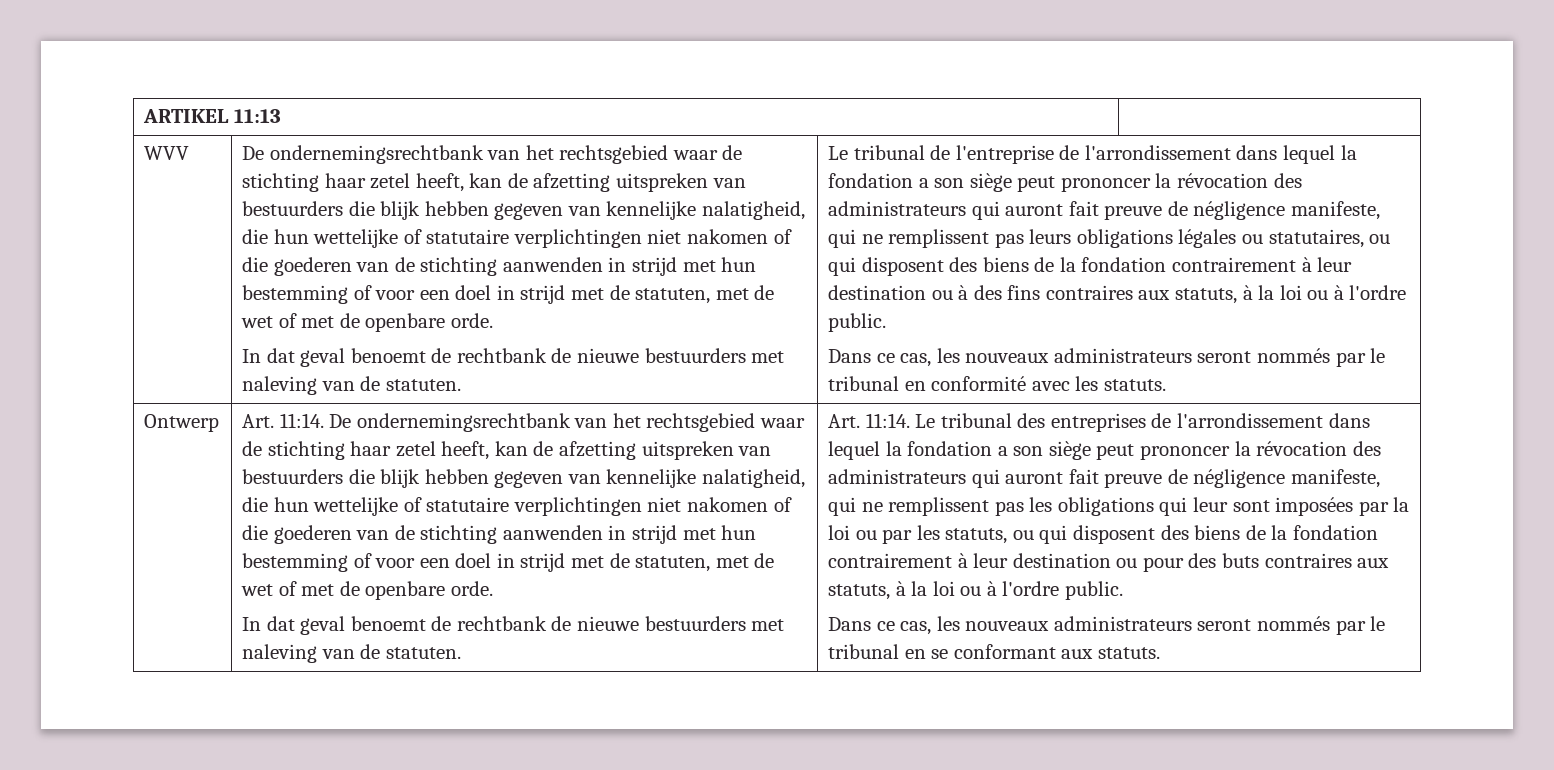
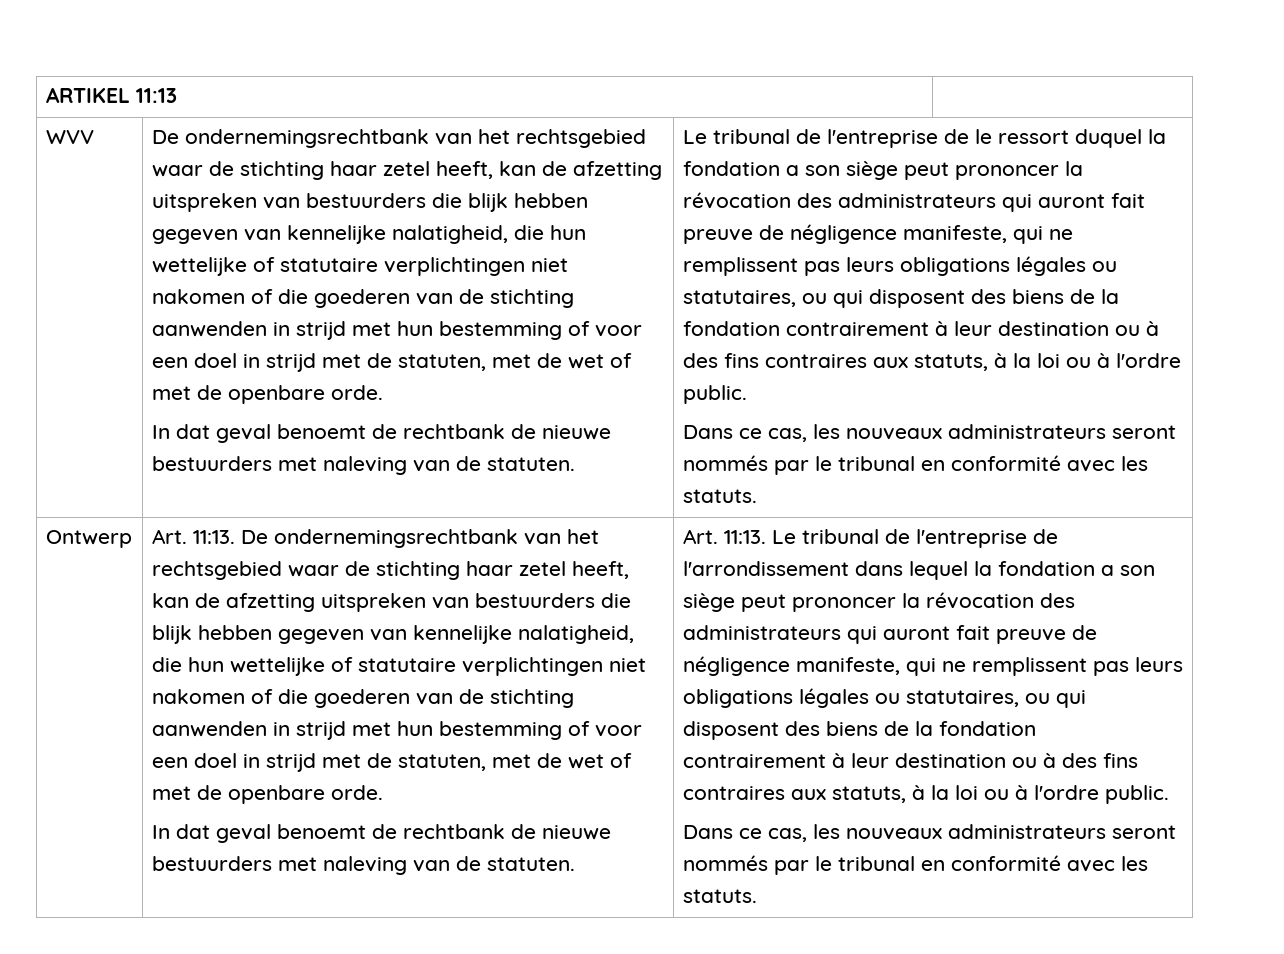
- Le tribunal de l'entreprise de l'arrondissement dans lequel la fondation a son siège peut prononcer la révocation des administrateurs qui auront fait preuve de négligence manifeste, qui ne remplissent pas leurs obligations légales ou statutaires, ou qui disposent des biens de la fondation contrairement à leur destination ou à des fins contraires aux statuts, à la loi ou à l'ordre public.
+ Le tribunal de l'entreprise de le ressort duquel la fondation a son siège peut prononcer la révocation des administrateurs qui auront fait preuve de négligence manifeste, qui ne remplissent pas leurs obligations légales ou statutaires, ou qui disposent des biens de la fondation contrairement à leur destination ou à des fins contraires aux statuts, à la loi ou à l'ordre public.
- Ontwerp | Art. 11:14.
+ Ontwerp | Art. 11:13.
- Art. 11:14. Le tribunal des entreprises de l'arrondissement dans lequel la fondation a son siège peut prononcer la révocation des administrateurs qui auront fait preuve de négligence manifeste, qui ne remplissent pas les obligations qui leur sont imposées par la loi ou par les statuts, ou qui disposent des biens de la fondation contrairement à leur destination ou pour des buts contraires aux statuts, à la loi ou à l'ordre public.
- Dans ce cas, les nouveaux administrateurs seront nommés par le tribunal en se conformant aux statuts.
+ Art. 11:13. Le tribunal de l'entreprise de l'arrondissement dans lequel la fondation a son siège peut prononcer la révocation des administrateurs qui auront fait preuve de négligence manifeste, qui ne remplissent pas leurs obligations légales ou statutaires, ou qui disposent des biens de la fondation contrairement à leur destination ou à des fins contraires aux statuts, à la loi ou à l'ordre public.
+ Dans ce cas, les nouveaux administrateurs seront nommés par le tribunal en conformité avec les statuts.

